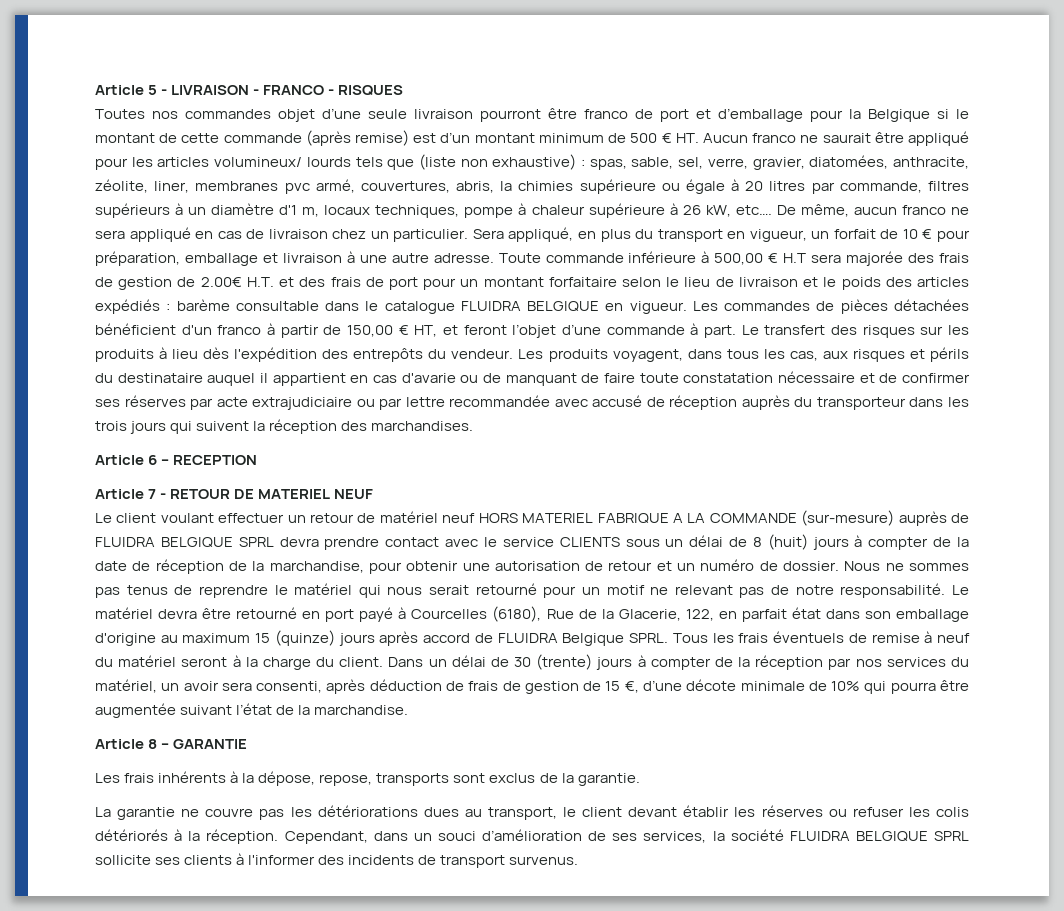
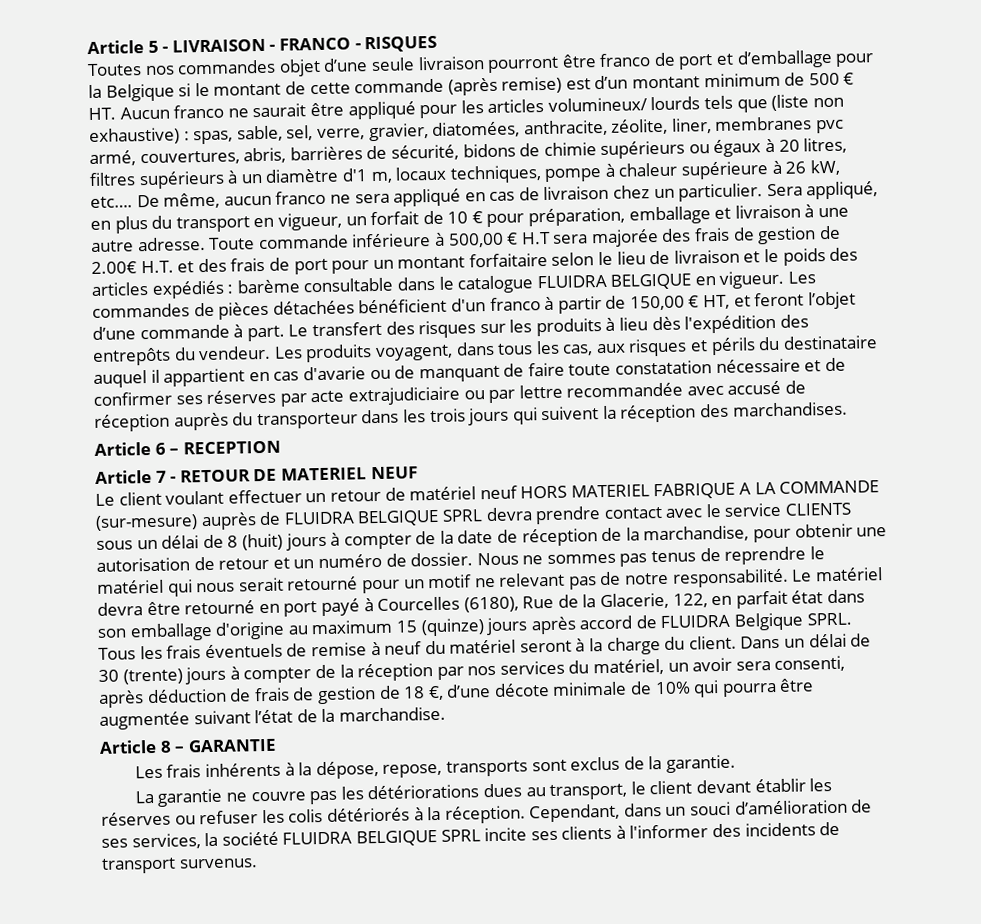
- spas, sable, sel, verre, gravier, diatomées, anthracite, zéolite, liner, membranes pvc armé, couvertures, abris, la chimies supérieure ou égale à 20 litres par commande, filtres supérieurs à un diamètre d'1 m, locaux techniques, pompe à chaleur supérieure à 26 kW, etc….
+ spas, sable, sel, verre, gravier, diatomées, anthracite, zéolite, liner, membranes pvc armé, couvertures, abris, barrières de sécurité, bidons de chimie supérieurs ou égaux à 20 litres, filtres supérieurs à un diamètre d'1 m, locaux techniques, pompe à chaleur supérieure à 26 kW, etc….
- Dans un délai de 30 (trente) jours à compter de la réception par nos services du matériel, un avoir sera consenti, après déduction de frais de gestion de 15 €, d’une décote minimale de 10% qui pourra être augmentée suivant l’état de la marchandise.
+ Dans un délai de 30 (trente) jours à compter de la réception par nos services du matériel, un avoir sera consenti, après déduction de frais de gestion de 18 €, d’une décote minimale de 10% qui pourra être augmentée suivant l’état de la marchandise.
- Cependant, dans un souci d’amélioration de ses services, la société FLUIDRA BELGIQUE SPRL sollicite ses clients à l'informer des incidents de transport survenus.
+ Cependant, dans un souci d’amélioration de ses services, la société FLUIDRA BELGIQUE SPRL incite ses clients à l'informer des incidents de transport survenus.

